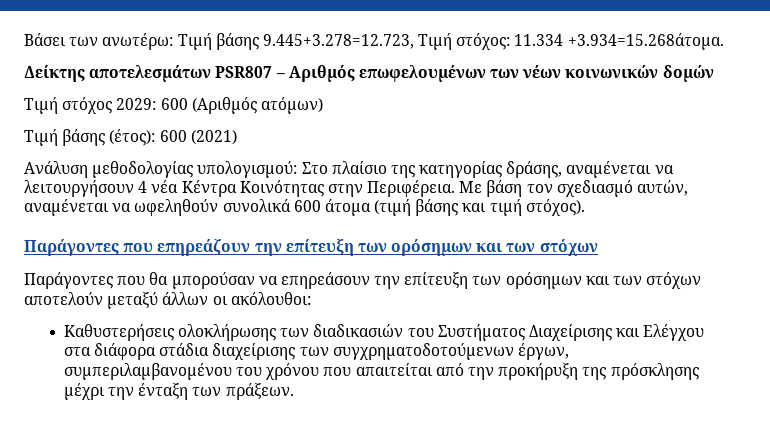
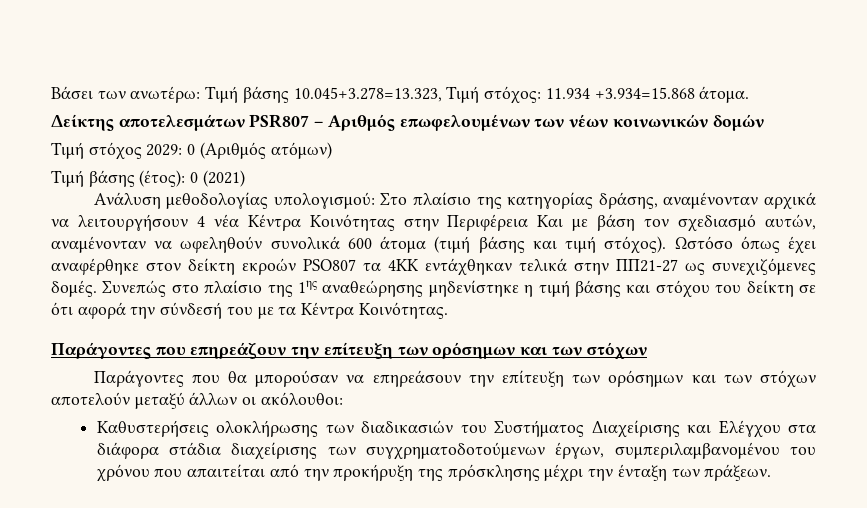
- Βάσει των ανωτέρω: Τιμή βάσης 9.445+3.278=12.723, Τιμή στόχος: 11.334 +3.934=15.268άτομα.
+ Βάσει των ανωτέρω: Τιμή βάσης 10.045+3.278=13.323, Τιμή στόχος: 11.934 +3.934=15.868 άτομα.
- Τιμή στόχος 2029: 600 (Αριθμός ατόμων)
+ Τιμή στόχος 2029: 0 (Αριθμός ατόμων)
- Τιμή βάσης (έτος): 600 (2021)
+ Τιμή βάσης (έτος): 0 (2021)
- Ανάλυση μεθοδολογίας υπολογισμού: Στο πλαίσιο της κατηγορίας δράσης, αναμένεται να λειτουργήσουν 4 νέα Κέντρα Κοινότητας στην Περιφέρεια. Με βάση τον σχεδιασμό αυτών, αναμένεται να ωφεληθούν συνολικά 600 άτομα (τιμή βάσης και τιμή στόχος).
+ Ανάλυση μεθοδολογίας υπολογισμού: Στο πλαίσιο της κατηγορίας δράσης, αναμένονταν αρχικά να λειτουργήσουν 4 νέα Κέντρα Κοινότητας στην Περιφέρεια Και με βάση τον σχεδιασμό αυτών, αναμένονταν να ωφεληθούν συνολικά 600 άτομα (τιμή βάσης και τιμή στόχος). Ωστόσο όπως έχει αναφέρθηκε στον δείκτη εκροών PSO807 τα 4ΚΚ εντάχθηκαν τελικά στην ΠΠ21-27 ως συνεχιζόμενες δομές. Συνεπώς στο πλαίσιο της 1ης αναθεώρησης μηδενίστηκε η τιμή βάσης και στόχου του δείκτη σε ότι αφορά την σύνδεσή του με τα Κέντρα Κοινότητας.

